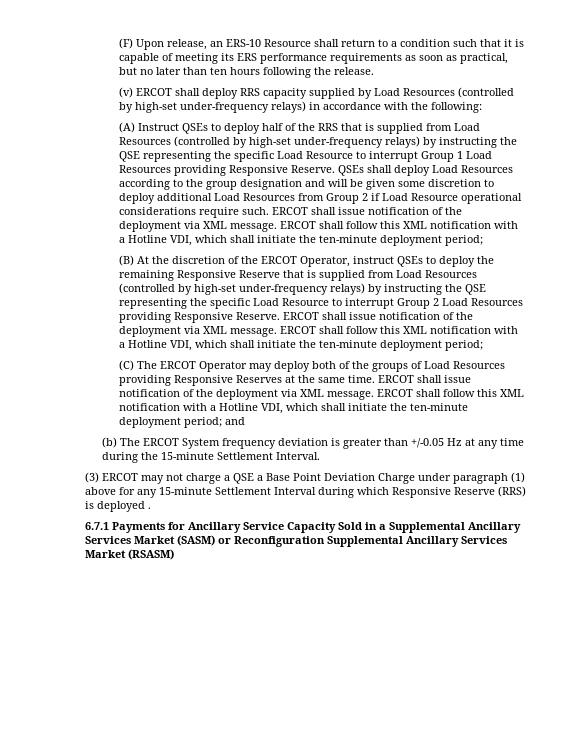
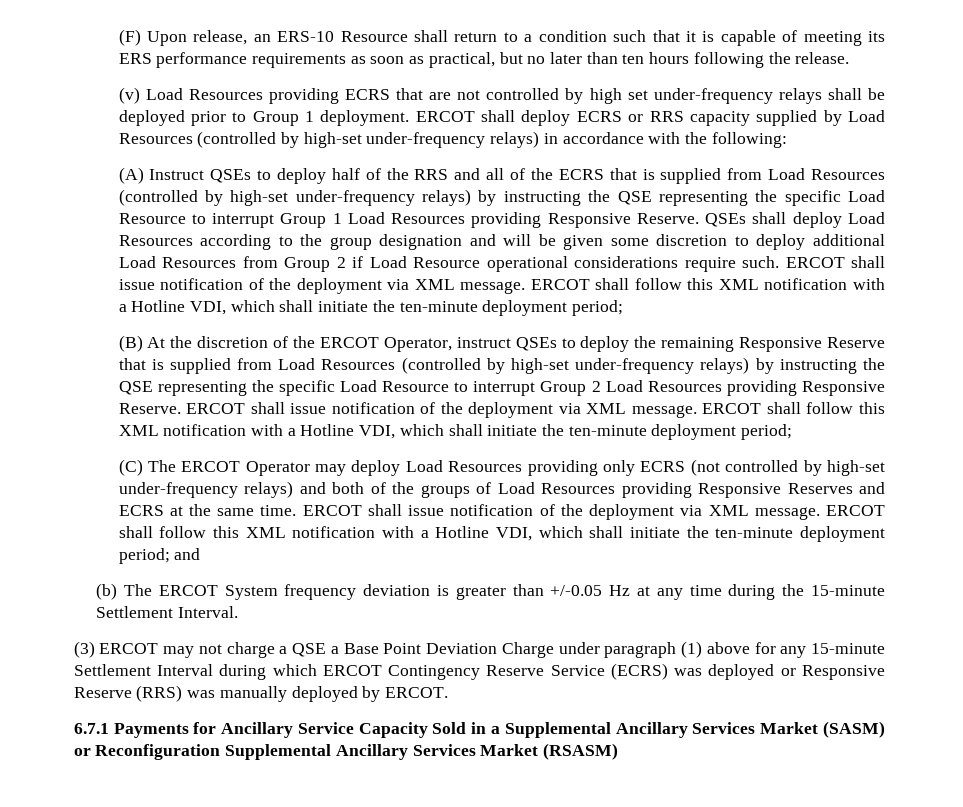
- (v) ERCOT shall deploy RRS capacity supplied by Load Resources (controlled by high-set under-frequency relays) in accordance with the following:
+ (v) Load Resources providing ECRS that are not controlled by high set under-frequency relays shall be deployed prior to Group 1 deployment. ERCOT shall deploy ECRS or RRS capacity supplied by Load Resources (controlled by high-set under-frequency relays) in accordance with the following:
- (A) Instruct QSEs to deploy half of the RRS that is supplied from Load Resources (controlled by high-set under-frequency relays) by instructing the QSE representing the specific Load Resource to interrupt Group 1 Load Resources providing Responsive Reserve.
+ (A) Instruct QSEs to deploy half of the RRS and all of the ECRS that is supplied from Load Resources (controlled by high-set under-frequency relays) by instructing the QSE representing the specific Load Resource to interrupt Group 1 Load Resources providing Responsive Reserve.
- (C) The ERCOT Operator may deploy both of the groups of Load Resources providing Responsive Reserves at the same time.
+ (C) The ERCOT Operator may deploy Load Resources providing only ECRS (not controlled by high-set under-frequency relays) and both of the groups of Load Resources providing Responsive Reserves and ECRS at the same time.
- (3) ERCOT may not charge a QSE a Base Point Deviation Charge under paragraph (1) above for any 15-minute Settlement Interval during which Responsive Reserve (RRS) is deployed .
+ (3) ERCOT may not charge a QSE a Base Point Deviation Charge under paragraph (1) above for any 15-minute Settlement Interval during which ERCOT Contingency Reserve Service (ECRS) was deployed or Responsive Reserve (RRS) was manually deployed by ERCOT.

